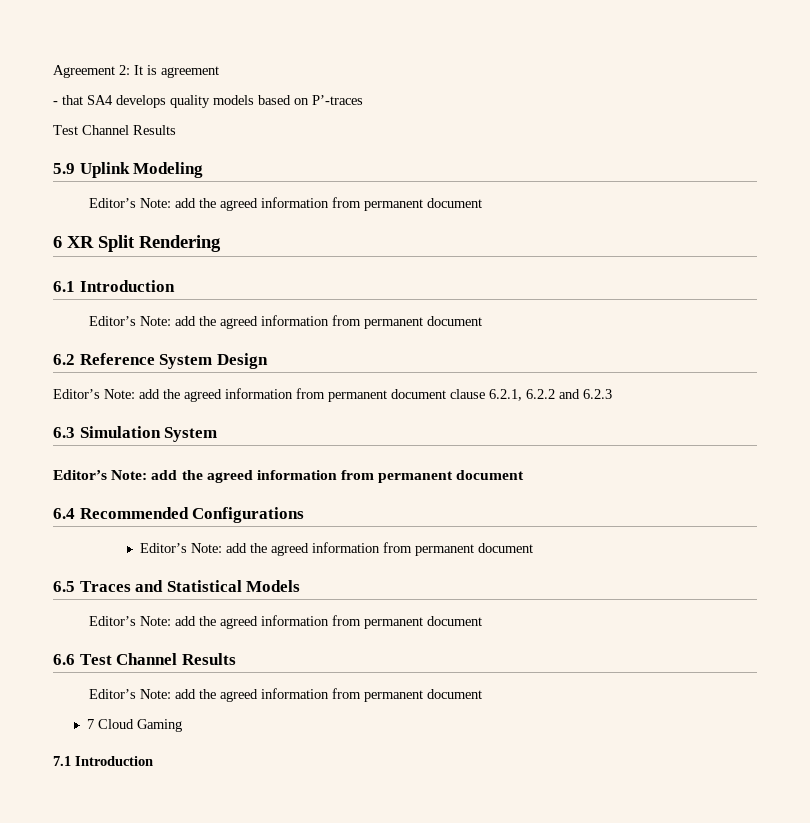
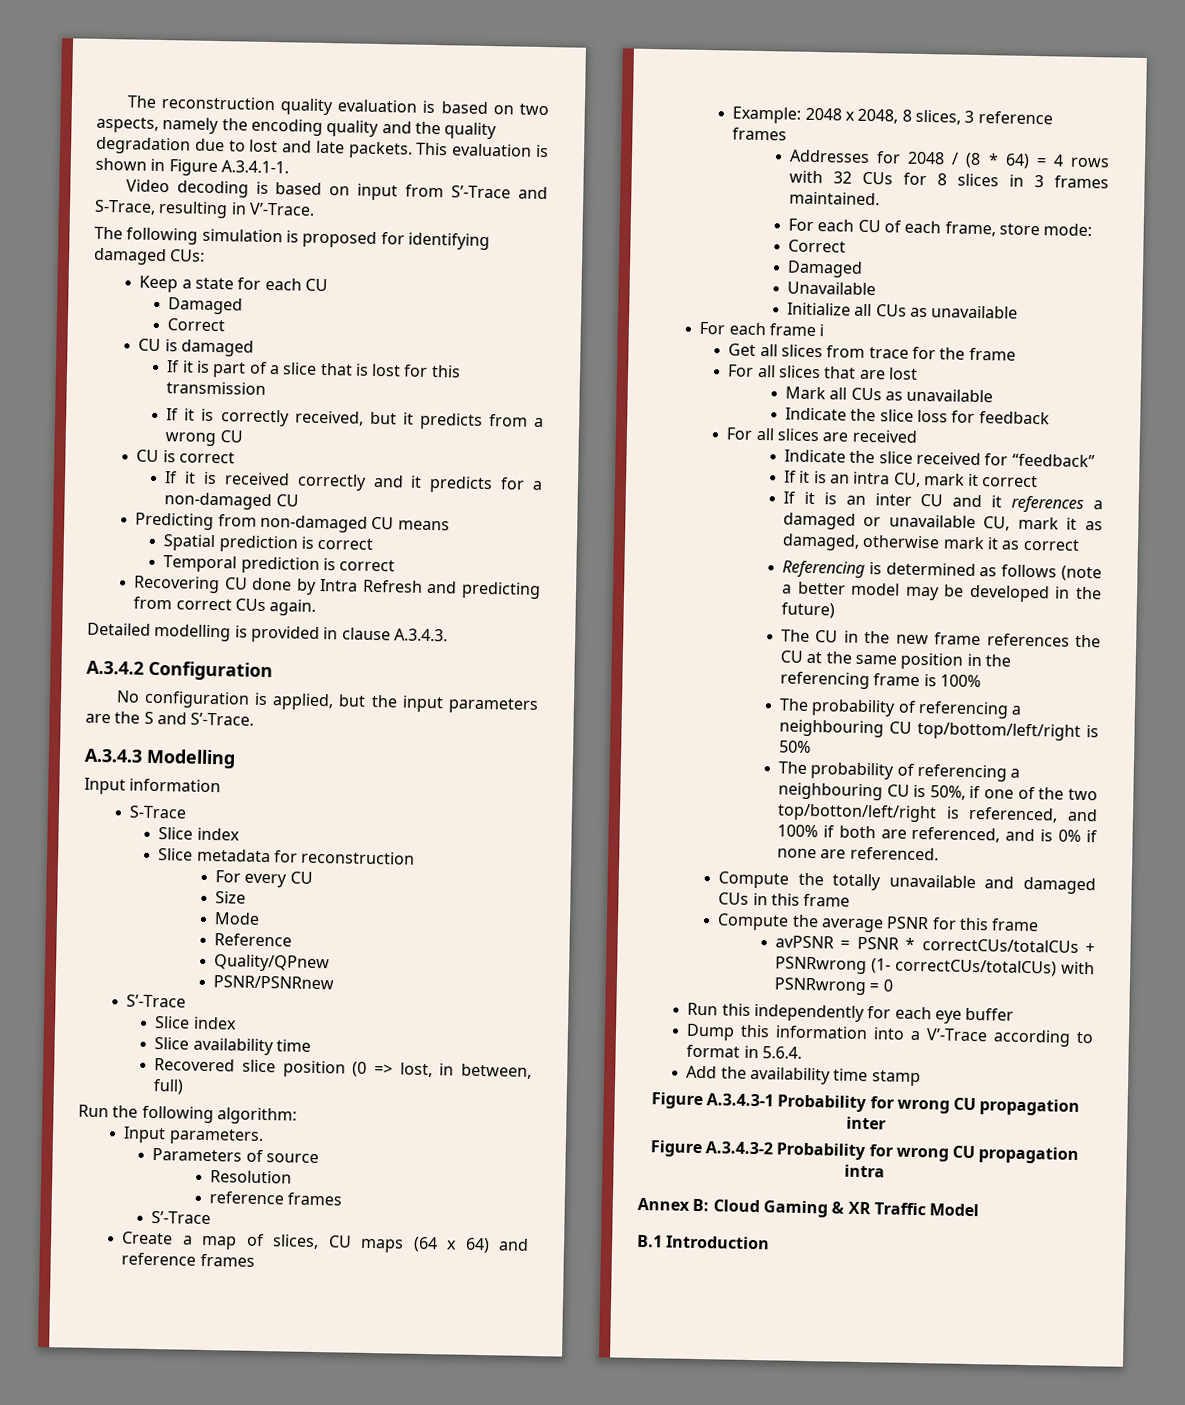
- Agreement 2: It is agreement
- - that SA4 develops quality models based on P’-traces
- Test Channel Results
- 5.9 Uplink Modeling
- Editor’s Note: add the agreed information from permanent document
- 6 XR Split Rendering
- 6.1 Introduction
- Editor’s Note: add the agreed information from permanent document
- 6.2 Reference System Design
- Editor’s Note: add the agreed information from permanent document clause 6.2.1, 6.2.2 and 6.2.3
- 6.3 Simulation System
- Editor’s Note: add the agreed information from permanent document
- 6.4 Recommended Configurations
- Editor’s Note: add the agreed information from permanent document
- 6.5 Traces and Statistical Models
- Editor’s Note: add the agreed information from permanent document
- 6.6 Test Channel Results
- Editor’s Note: add the agreed information from permanent document
- 7 Cloud Gaming
- 7.1 Introduction
+ The reconstruction quality evaluation is based on two aspects, namely the encoding quality and the quality degradation due to lost and late packets. This evaluation is shown in Figure A.3.4.1-1.
+ Video decoding is based on input from S’-Trace and S-Trace, resulting in V’-Trace.
+ The following simulation is proposed for identifying damaged CUs:
+ Keep a state for each CU
+ Damaged
+ Correct
+ CU is damaged
+ If it is part of a slice that is lost for this transmission
+ If it is correctly received, but it predicts from a wrong CU
+ CU is correct
+ If it is received correctly and it predicts for a non-damaged CU
+ Predicting from non-damaged CU means
+ Spatial prediction is correct
+ Temporal prediction is correct
+ Recovering CU done by Intra Refresh and predicting from correct CUs again.
+ Detailed modelling is provided in clause A.3.4.3.
+ A.3.4.2 Configuration
+ No configuration is applied, but the input parameters are the S and S’-Trace.
+ A.3.4.3 Modelling
+ Input information
+ S-Trace
+ Slice index
+ Slice metadata for reconstruction
+ For every CU
+ Size
+ Mode
+ Reference
+ Quality/QPnew
+ PSNR/PSNRnew
+ S’-Trace
+ Slice index
+ Slice availability time
+ Recovered slice position (0 => lost, in between, full)
+ Run the following algorithm:
+ Input parameters.
+ Parameters of source
+ Resolution
+ reference frames
+ S’-Trace
+ Create a map of slices, CU maps (64 x 64) and reference frames
+ Example: 2048 x 2048, 8 slices, 3 reference frames
+ Addresses for 2048 / (8 * 64) = 4 rows with 32 CUs for 8 slices in 3 frames maintained.
+ For each CU of each frame, store mode:
+ Correct
+ Damaged
+ Unavailable
+ Initialize all CUs as unavailable
+ For each frame i
+ Get all slices from trace for the frame
+ For all slices that are lost
+ Mark all CUs as unavailable
+ Indicate the slice loss for feedback
+ For all slices are received
+ Indicate the slice received for “feedback”
+ If it is an intra CU, mark it correct
+ If it is an inter CU and it references a damaged or unavailable CU, mark it as damaged, otherwise mark it as correct
+ Referencing is determined as follows (note a better model may be developed in the future)
+ The CU in the new frame references the CU at the same position in the referencing frame is 100%
+ The probability of referencing a neighbouring CU top/bottom/left/right is 50%
+ The probability of referencing a neighbouring CU is 50%, if one of the two top/botton/left/right is referenced, and 100% if both are referenced, and is 0% if none are referenced.
+ Compute the totally unavailable and damaged CUs in this frame
+ Compute the average PSNR for this frame
+ avPSNR = PSNR * correctCUs/totalCUs + PSNRwrong (1- correctCUs/totalCUs) with PSNRwrong = 0
+ Run this independently for each eye buffer
+ Dump this information into a V’-Trace according to format in 5.6.4.
+ Add the availability time stamp
+ Figure A.3.4.3-1 Probability for wrong CU propagation inter
+ Figure A.3.4.3-2 Probability for wrong CU propagation intra
+ Annex B: Cloud Gaming & XR Traffic Model
+ B.1 Introduction

